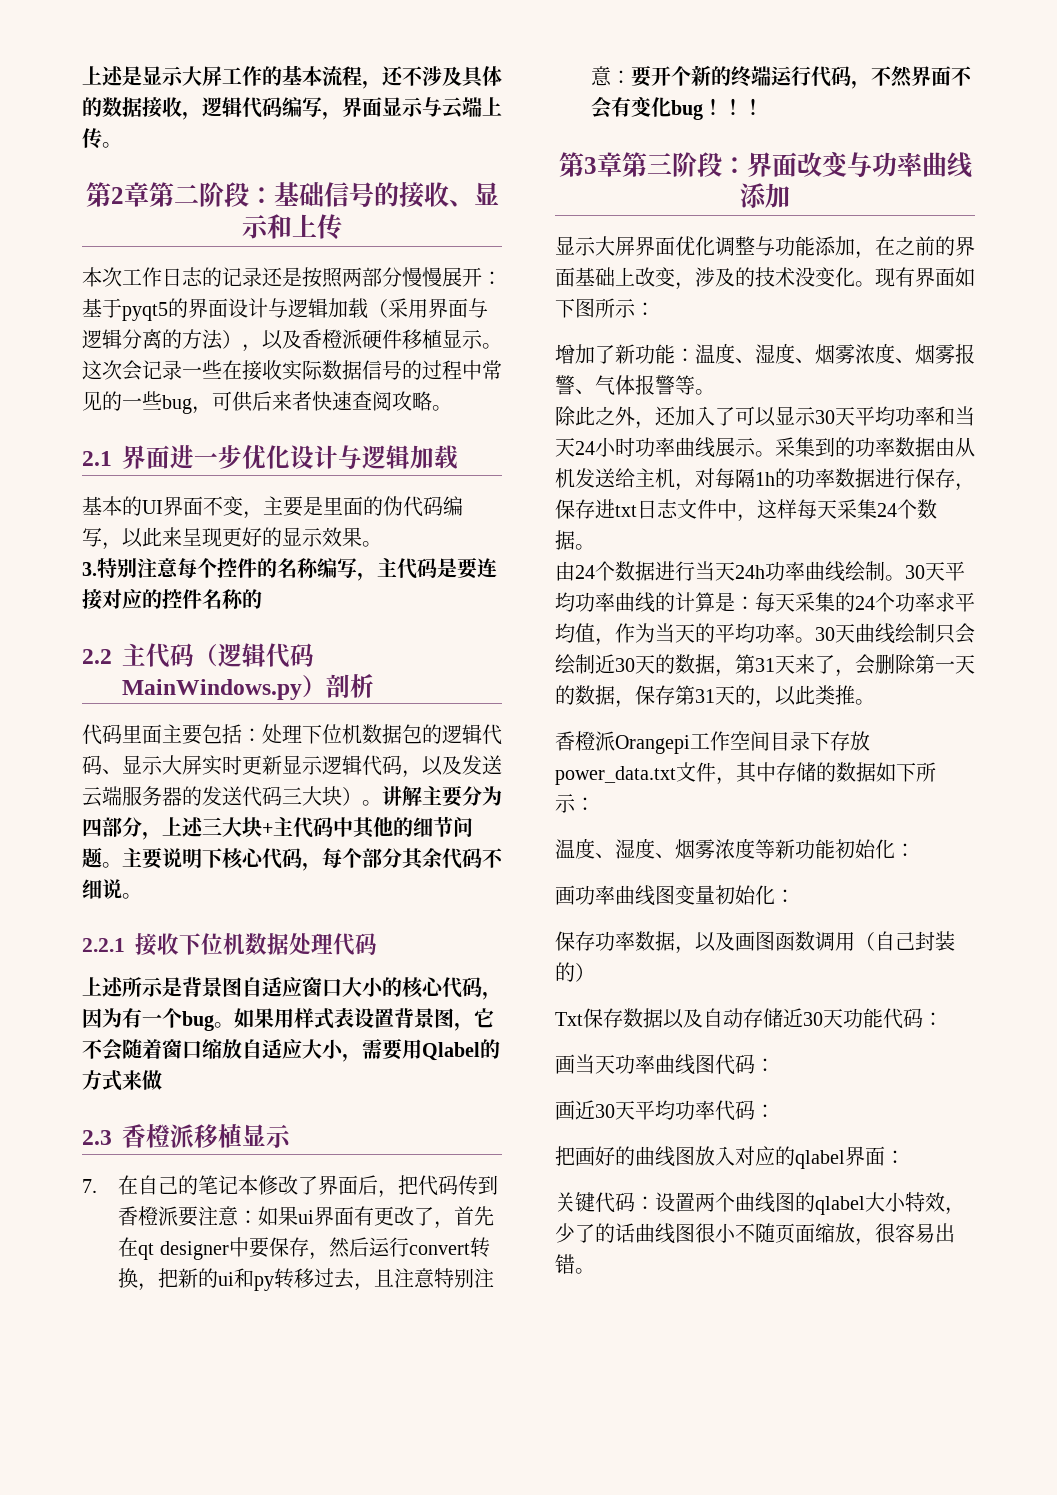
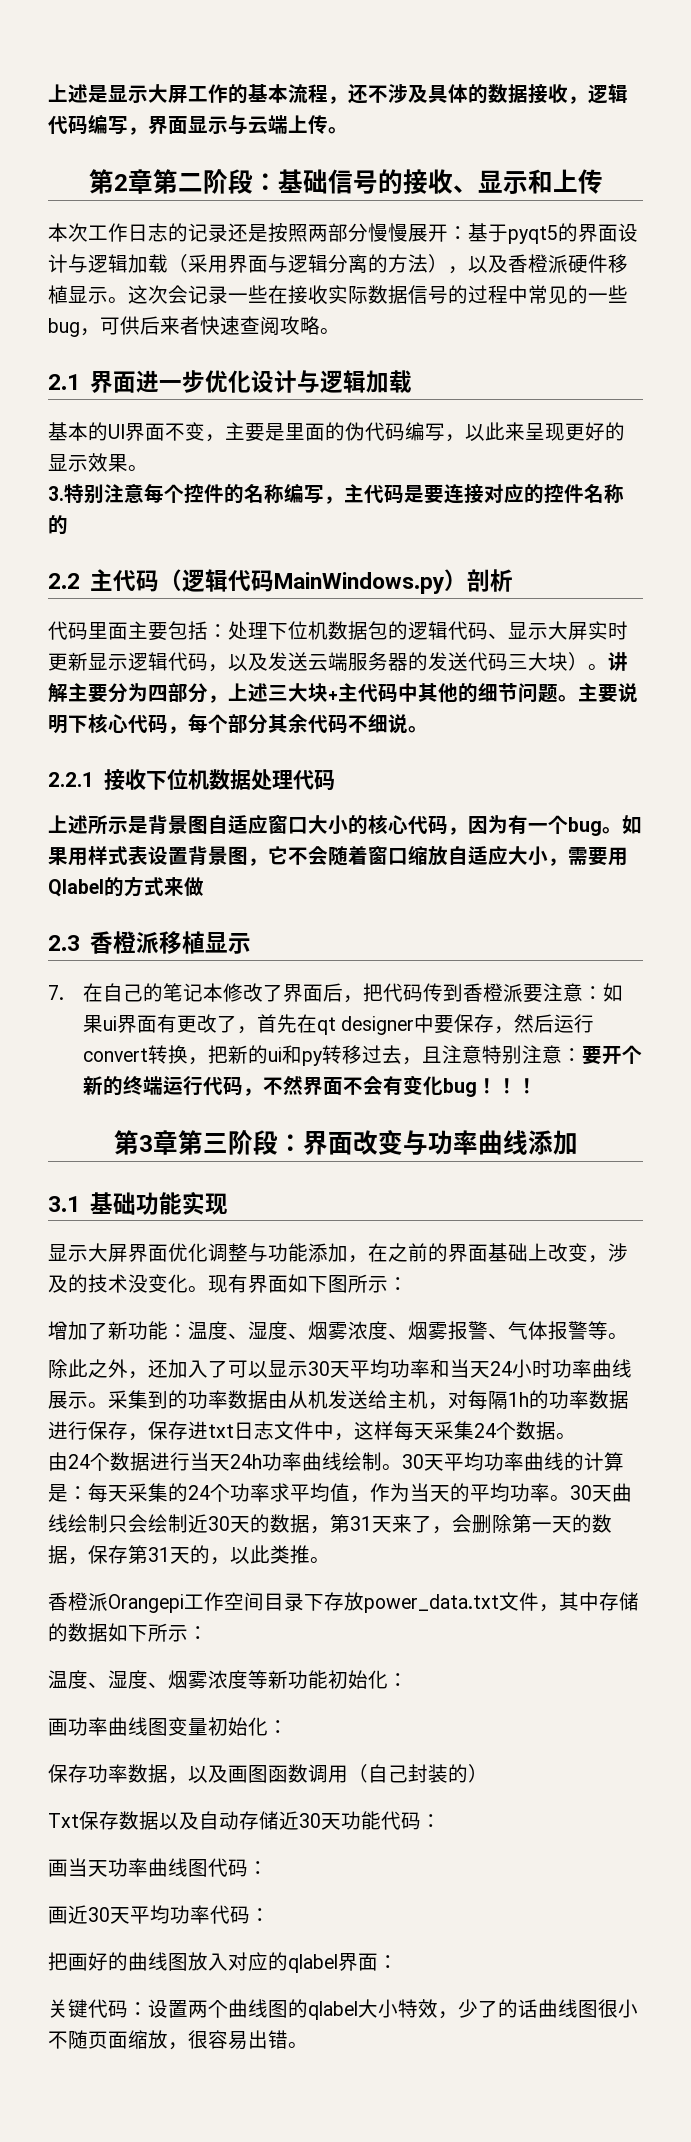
+ 3.1基础功能实现

